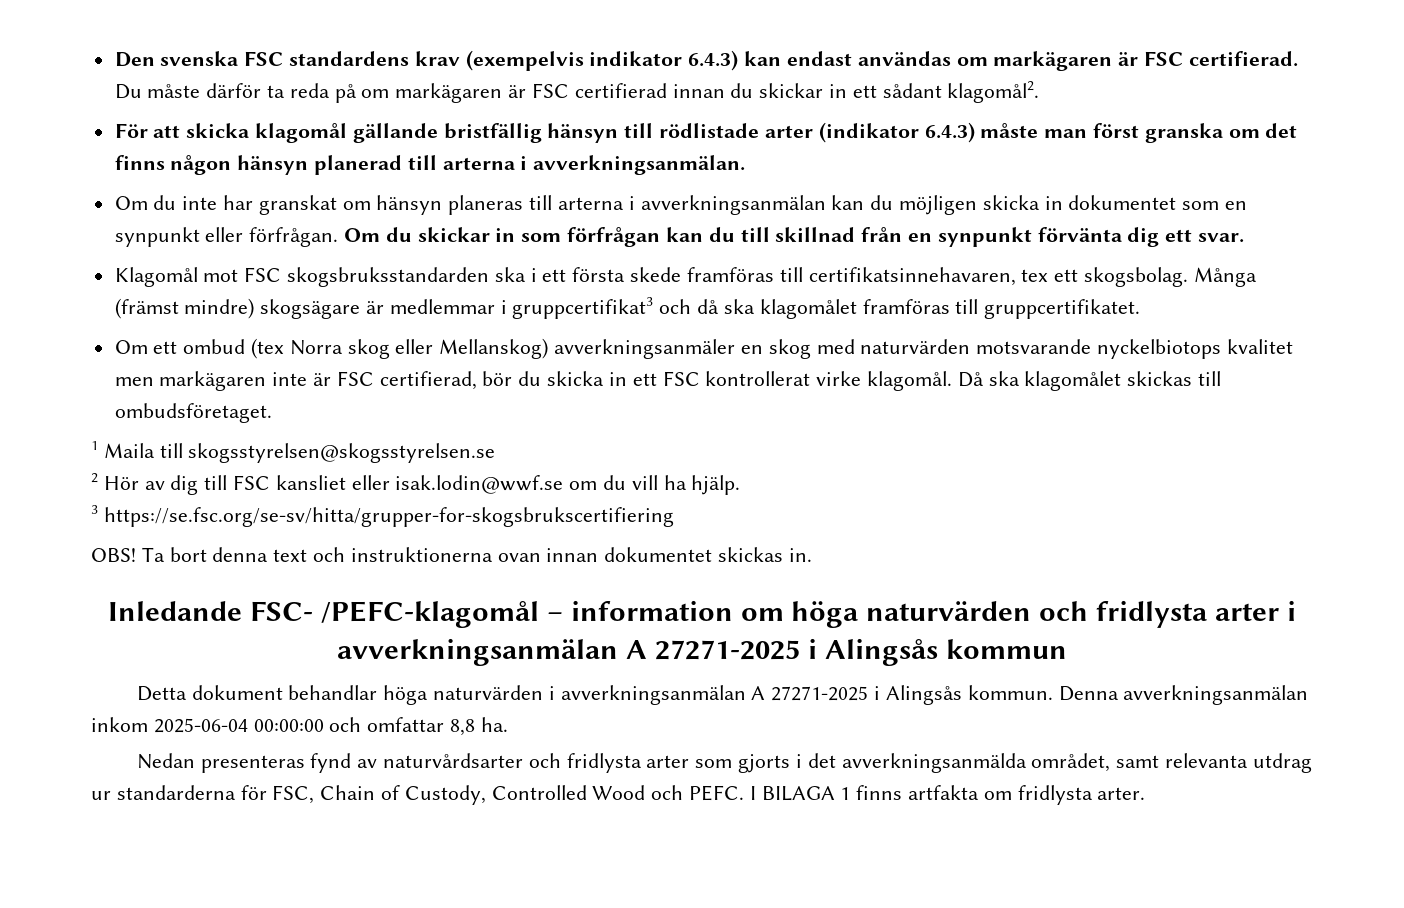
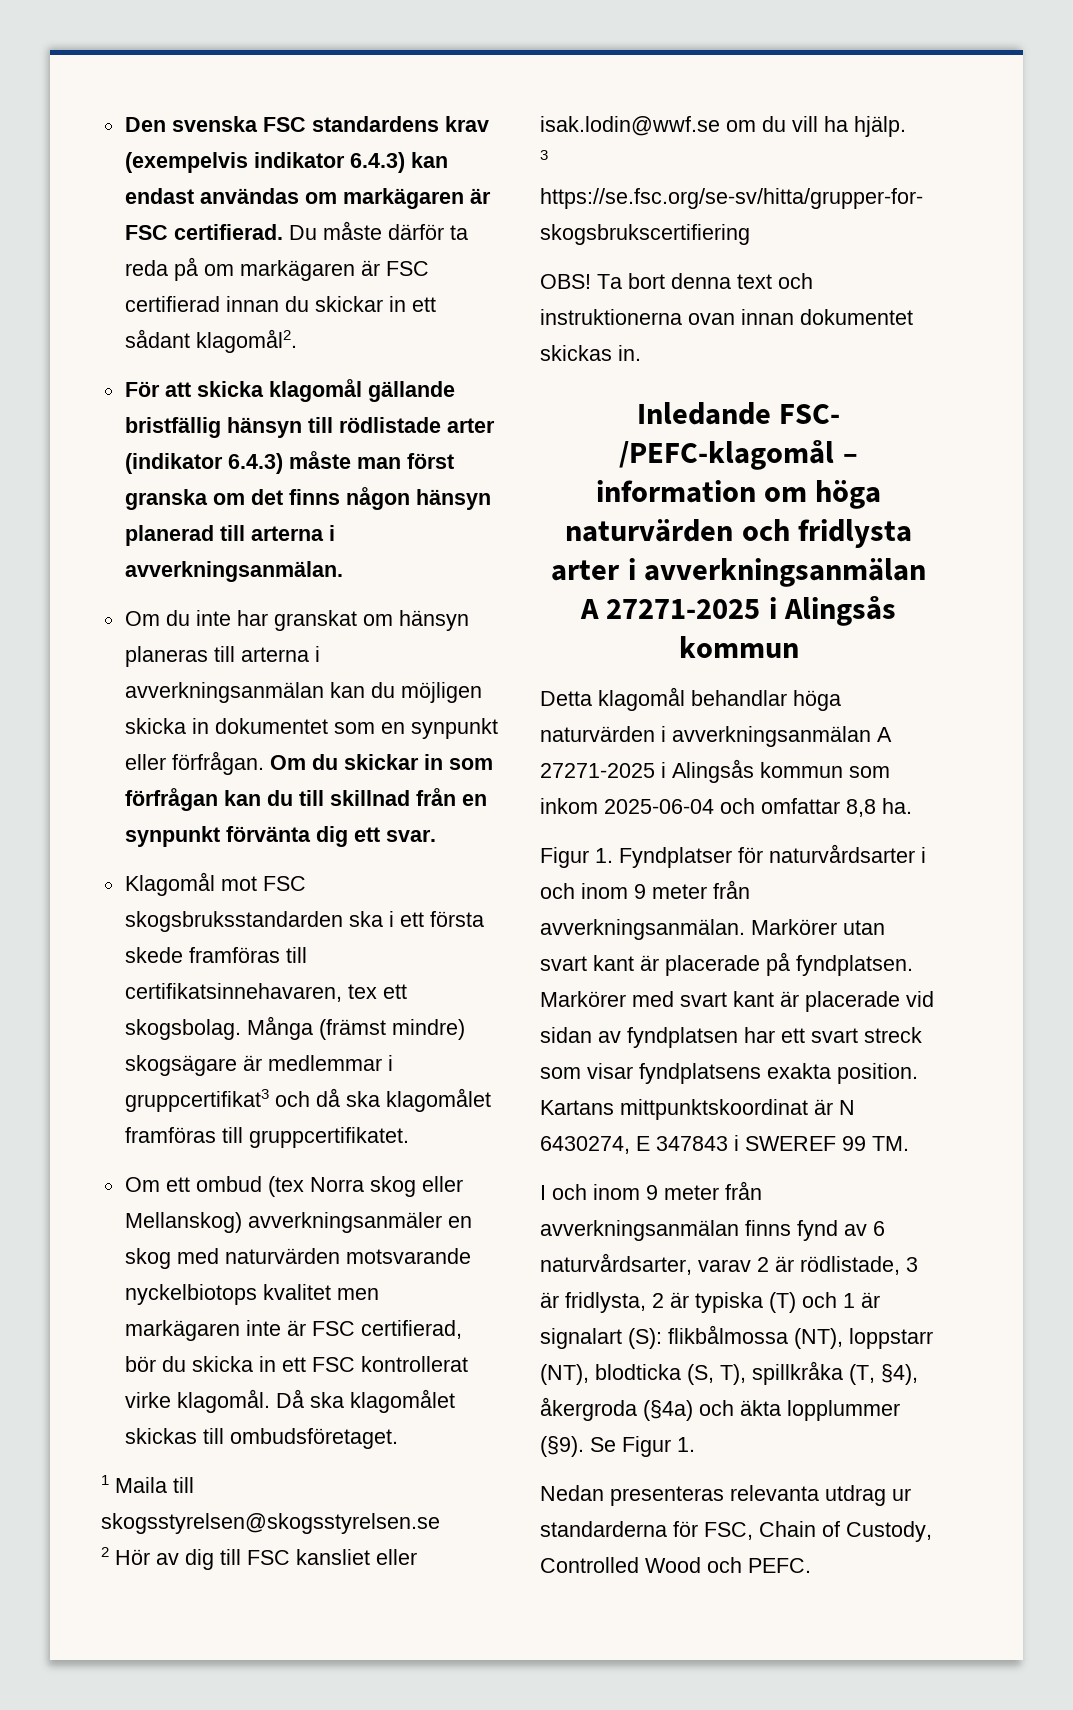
- Detta dokument behandlar höga naturvärden i avverkningsanmälan A 27271-2025 i Alingsås kommun. Denna avverkningsanmälan inkom 2025-06-04 00:00:00 och omfattar 8,8 ha.
+ Detta klagomål behandlar höga naturvärden i avverkningsanmälan A 27271-2025 i Alingsås kommun som inkom 2025-06-04 och omfattar 8,8 ha.
- Nedan presenteras fynd av naturvårdsarter och fridlysta arter som gjorts i det avverkningsanmälda området, samt relevanta utdrag ur standarderna för FSC, Chain of Custody, Controlled Wood och PEFC. I BILAGA 1 finns artfakta om fridlysta arter.
+ Figur 1. Fyndplatser för naturvårdsarter i och inom 9 meter från avverkningsanmälan. Markörer utan svart kant är placerade på fyndplatsen. Markörer med svart kant är placerade vid sidan av fyndplatsen har ett svart streck som visar fyndplatsens exakta position. Kartans mittpunktskoordinat är N 6430274, E 347843 i SWEREF 99 TM.
+ I och inom 9 meter från avverkningsanmälan finns fynd av 6 naturvårdsarter, varav 2 är rödlistade, 3 är fridlysta, 2 är typiska (T) och 1 är signalart (S): flikbålmossa (NT), loppstarr (NT), blodticka (S, T), spillkråka (T, §4), åkergroda (§4a) och äkta lopplummer (§9). Se Figur 1.
+ Nedan presenteras relevanta utdrag ur standarderna för FSC, Chain of Custody, Controlled Wood och PEFC.

